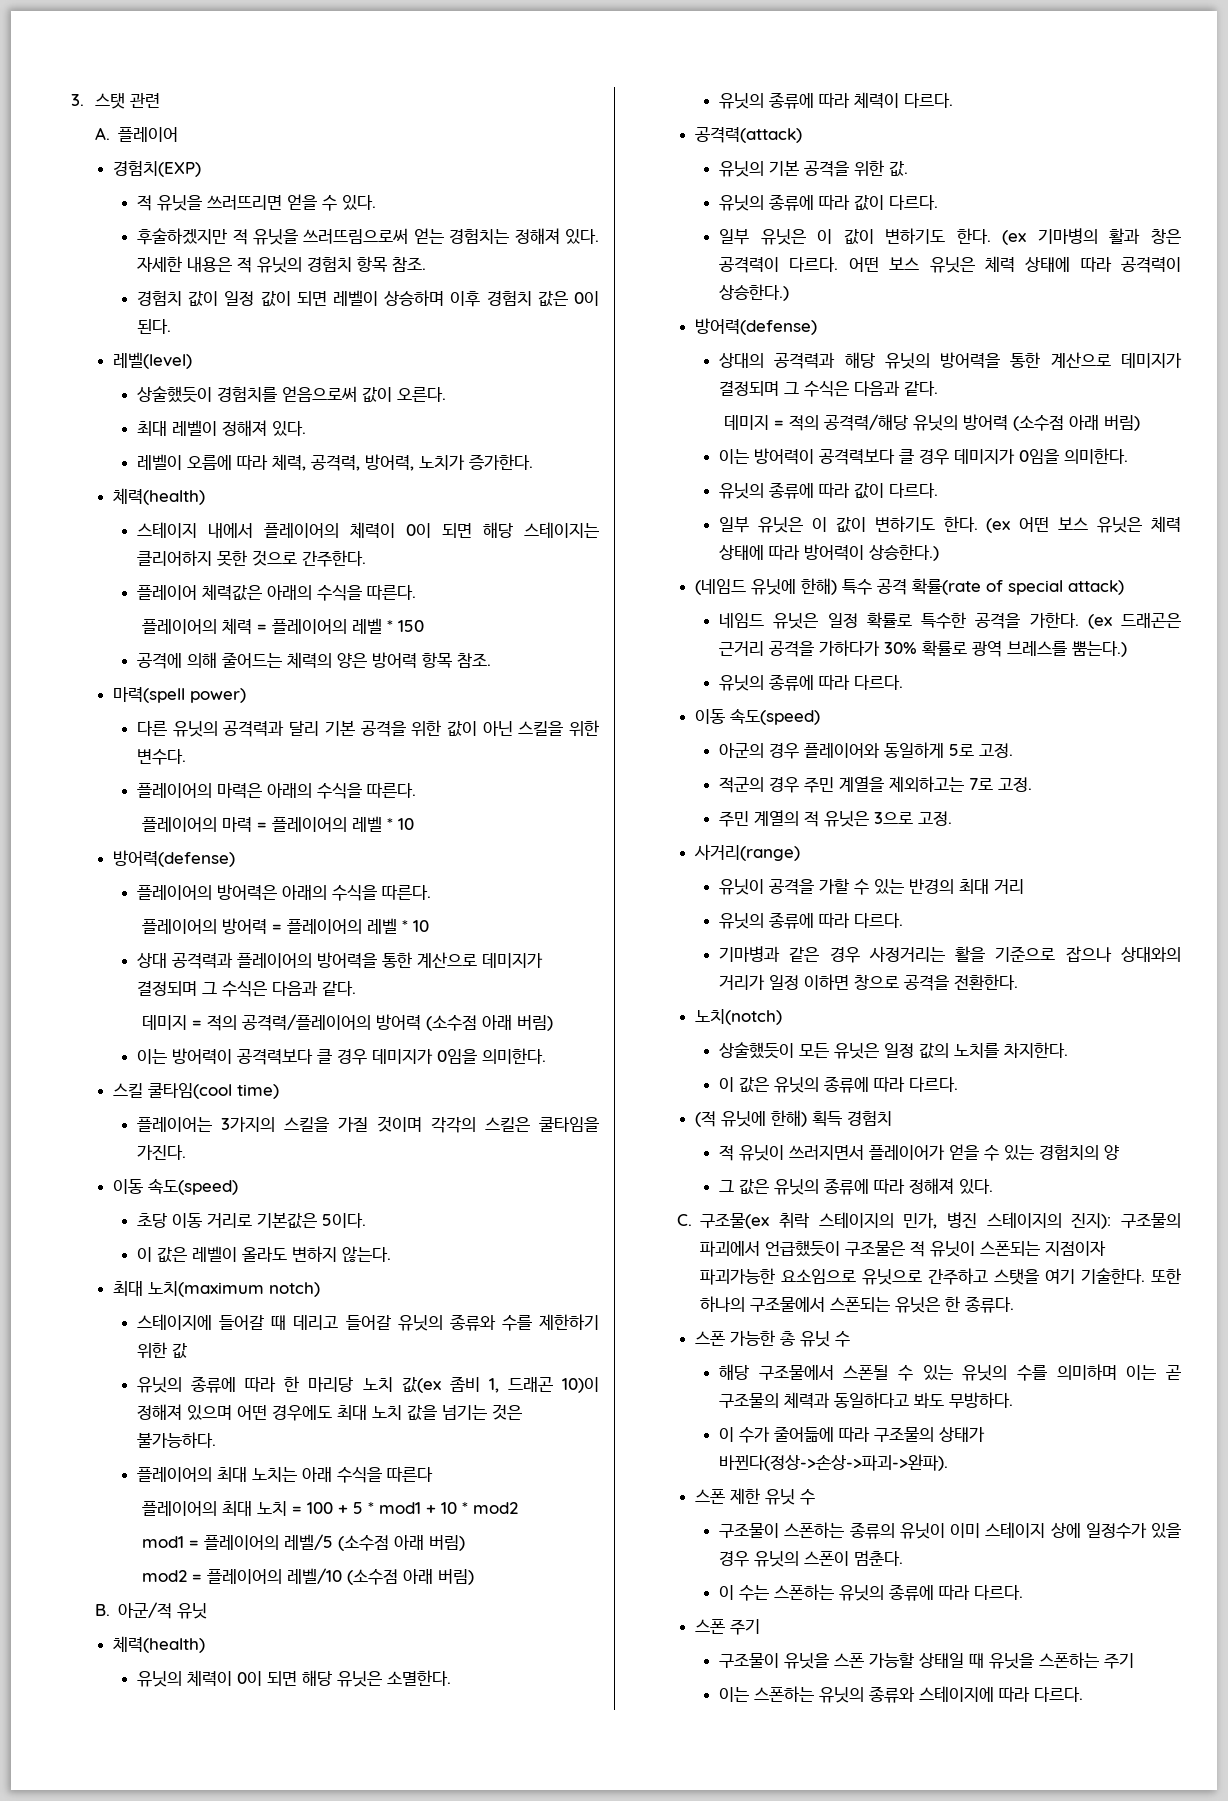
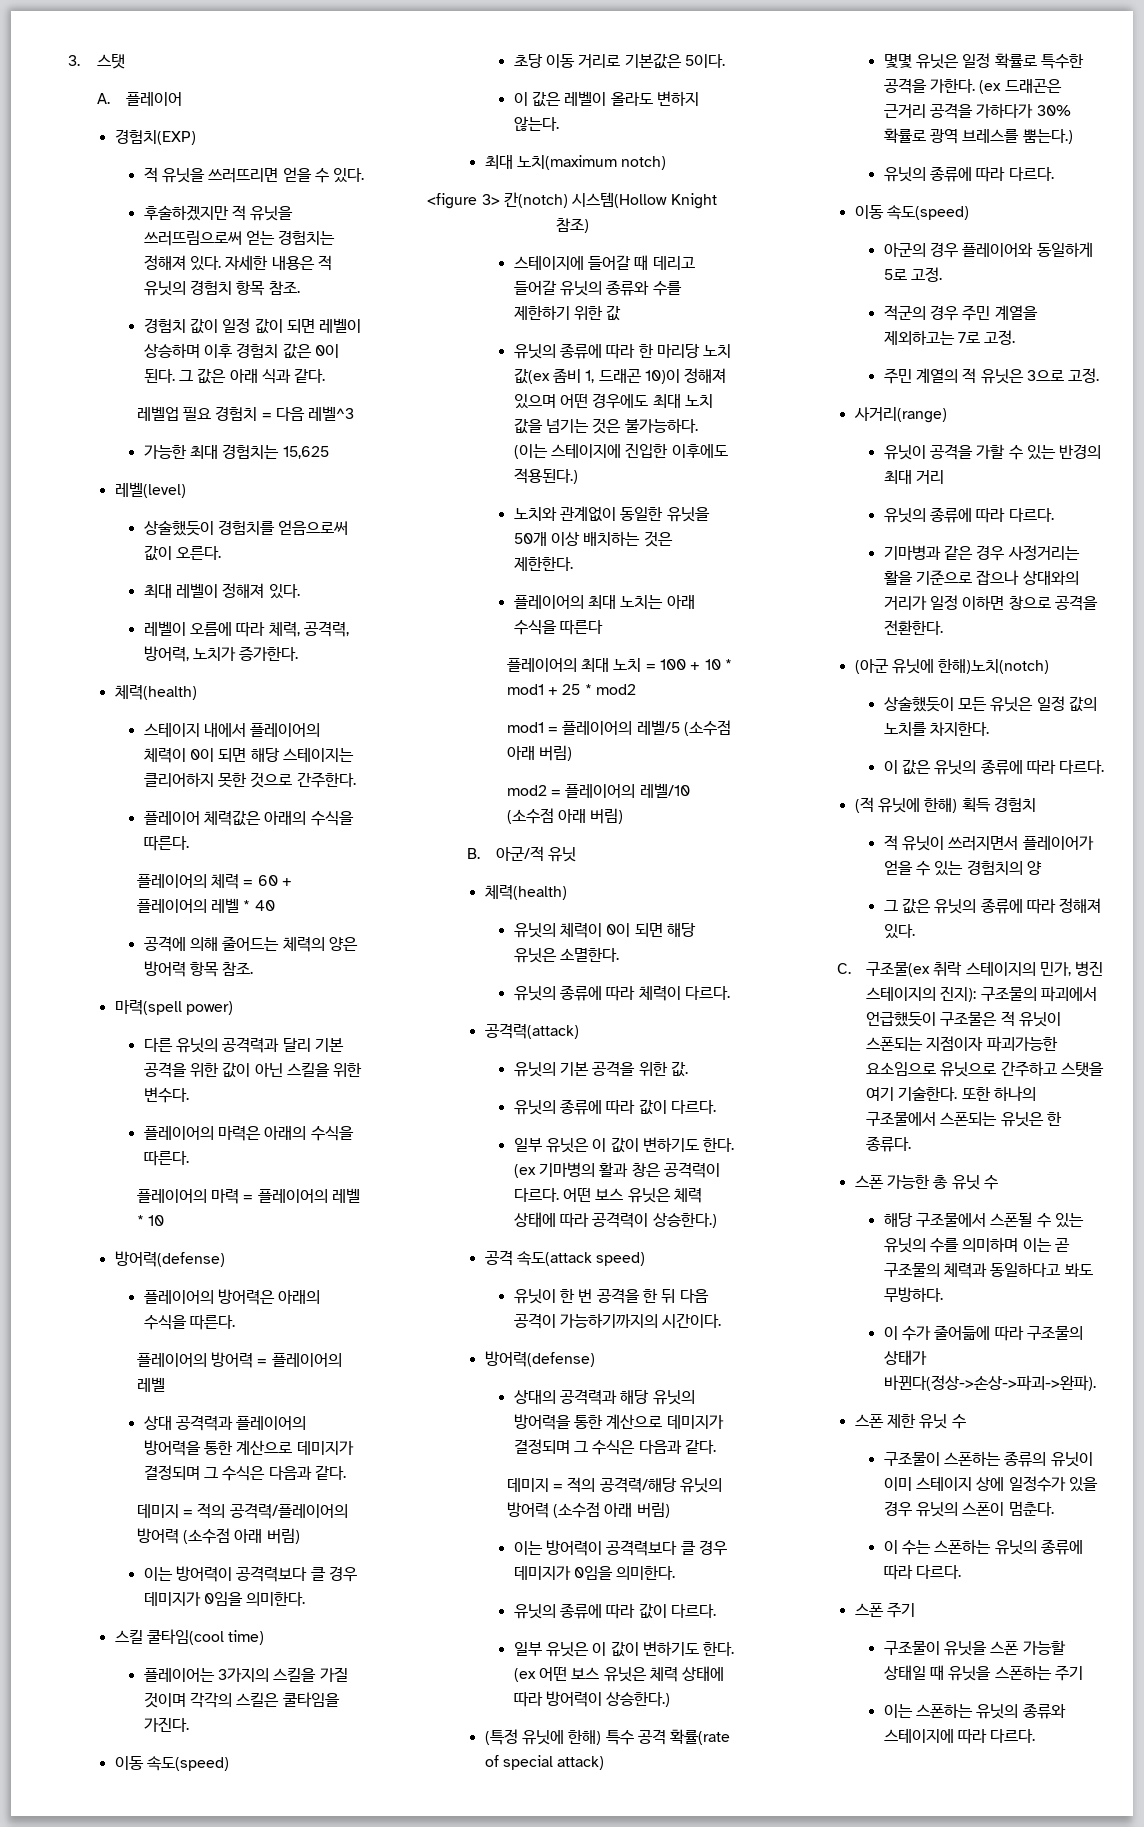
- 3. 스탯 관련
+ 3. 스탯
+ 그 값은 아래 식과 같다.
+ 레벨업 필요 경험치 = 다음 레벨^3
+ 가능한 최대 경험치는 15,625
- 플레이어의 체력 = 플레이어의 레벨 * 150
+ 플레이어의 체력 = 60 + 플레이어의 레벨 * 40
- 플레이어의 방어력 = 플레이어의 레벨 * 10
+ 플레이어의 방어력 = 플레이어의 레벨
+ <figure 3> 칸(notch) 시스템(Hollow Knight 참조)
+ (이는 스테이지에 진입한 이후에도 적용된다.)
+ 노치와 관계없이 동일한 유닛을 50개 이상 배치하는 것은 제한한다.
- 플레이어의 최대 노치 = 100 + 5 * mod1 + 10 * mod2
+ 플레이어의 최대 노치 = 100 + 10 * mod1 + 25 * mod2
+ 공격 속도(attack speed)
+ 유닛이 한 번 공격을 한 뒤 다음 공격이 가능하기까지의 시간이다.
- (네임드 유닛에 한해) 특수 공격 확률(rate of special attack)
+ (특정 유닛에 한해) 특수 공격 확률(rate of special attack)
- 네임드 유닛은 일정 확률로 특수한 공격을 가한다.
+ 몇몇 유닛은 일정 확률로 특수한 공격을 가한다.
- 노치(notch)
+ (아군 유닛에 한해)노치(notch)

